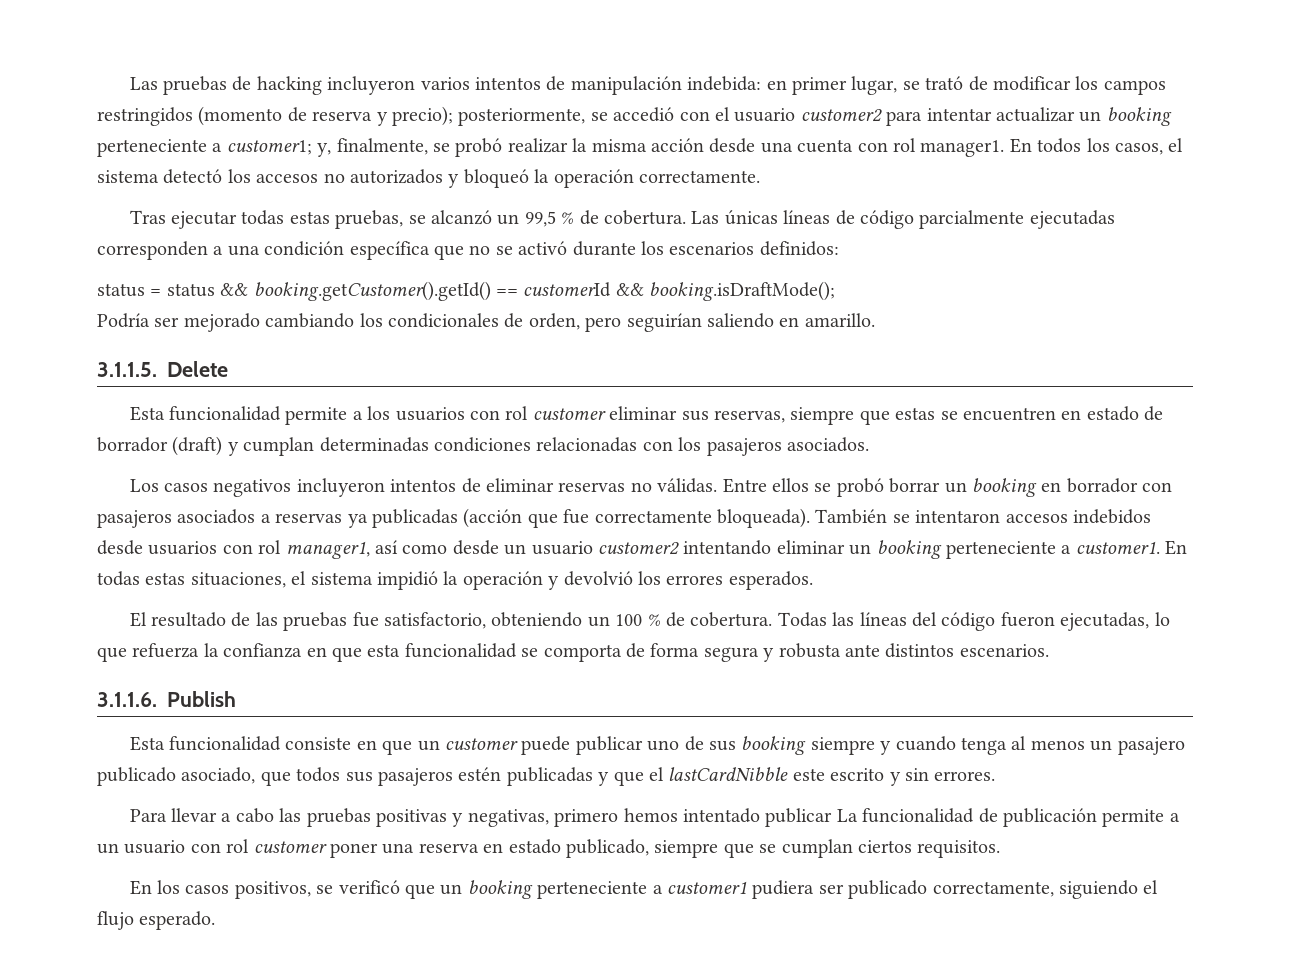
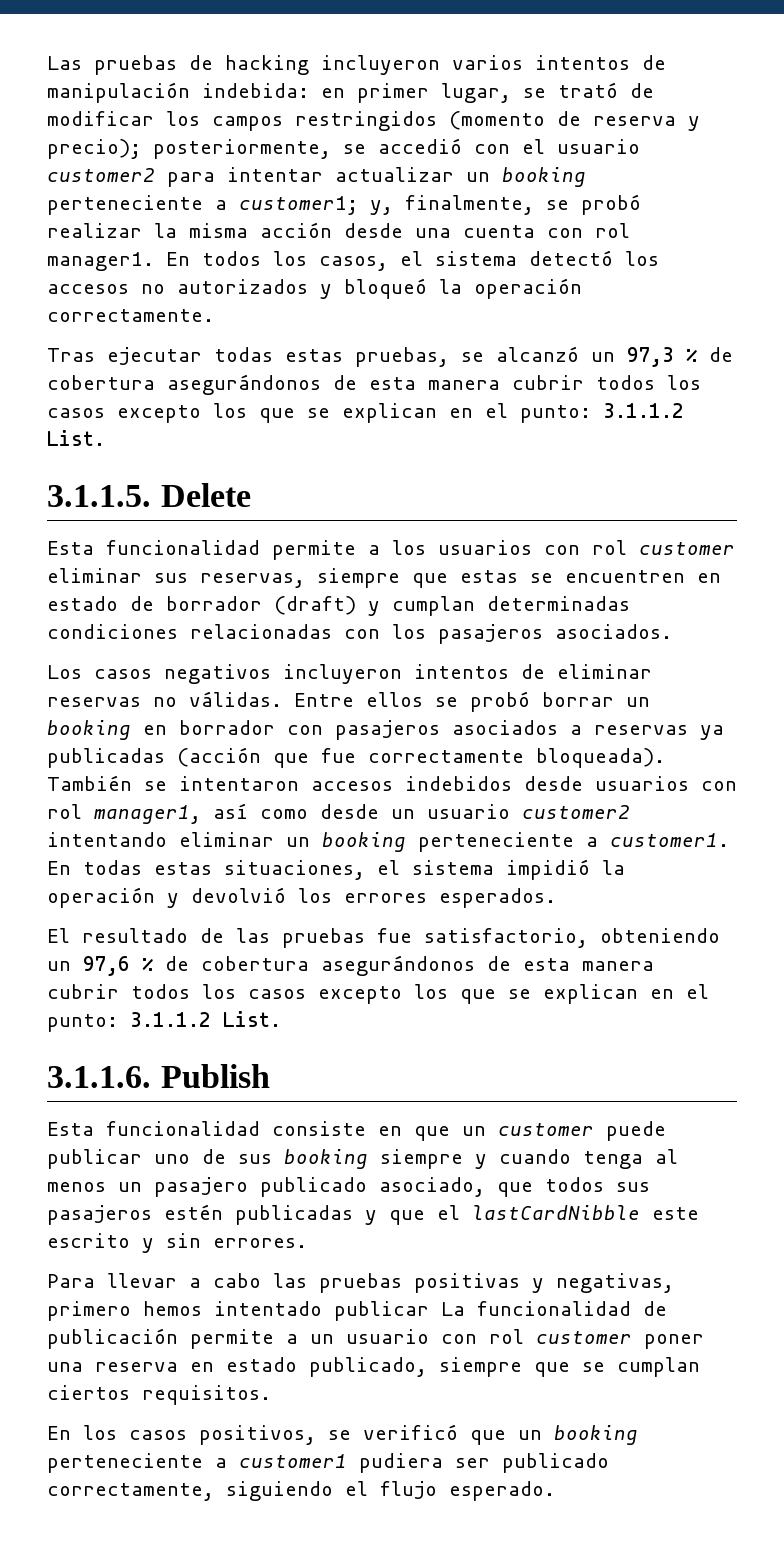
- Tras ejecutar todas estas pruebas, se alcanzó un 99,5 % de cobertura. Las únicas líneas de código parcialmente ejecutadas corresponden a una condición específica que no se activó durante los escenarios definidos:
- status = status && booking.getCustomer().getId() == customerId && booking.isDraftMode();
- Podría ser mejorado cambiando los condicionales de orden, pero seguirían saliendo en amarillo.
+ Tras ejecutar todas estas pruebas, se alcanzó un 97,3 % de cobertura asegurándonos de esta manera cubrir todos los casos excepto los que se explican en el punto: 3.1.1.2 List.
- El resultado de las pruebas fue satisfactorio, obteniendo un 100 % de cobertura. Todas las líneas del código fueron ejecutadas, lo que refuerza la confianza en que esta funcionalidad se comporta de forma segura y robusta ante distintos escenarios.
+ El resultado de las pruebas fue satisfactorio, obteniendo un 97,6 % de cobertura asegurándonos de esta manera cubrir todos los casos excepto los que se explican en el punto: 3.1.1.2 List.

